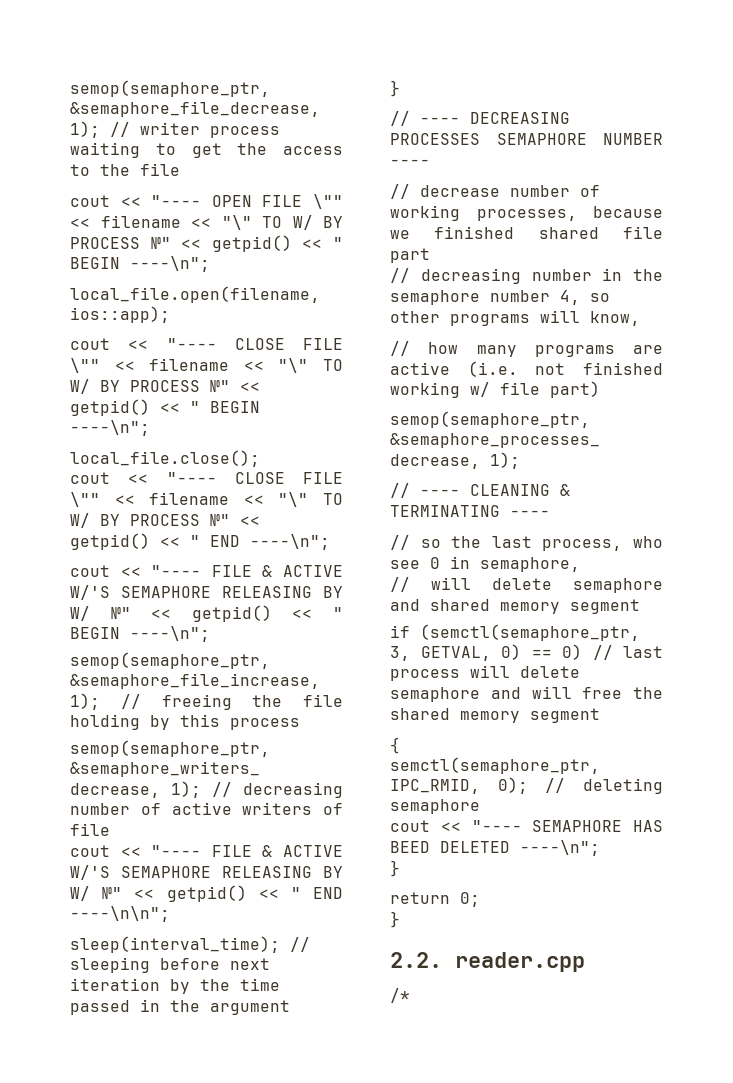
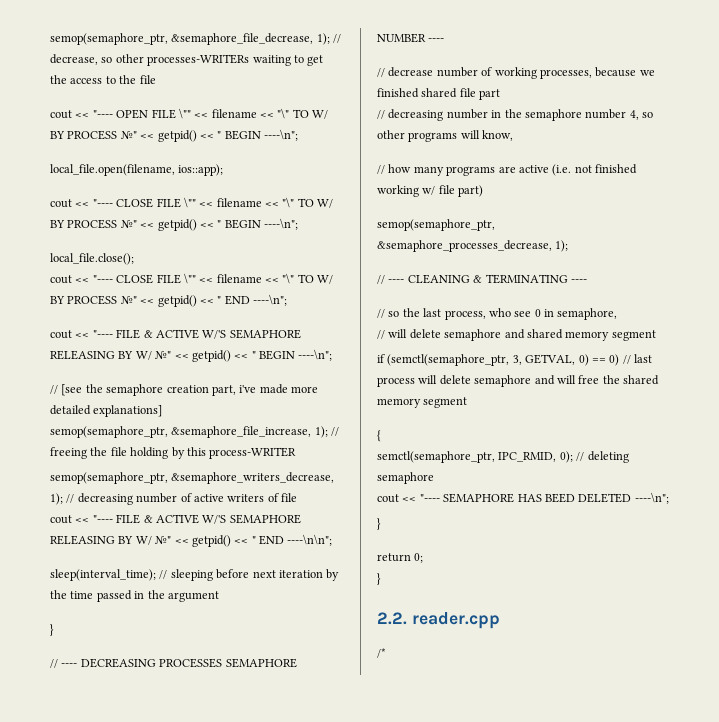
- semop(semaphore_ptr, &semaphore_file_decrease, 1); // writer process waiting to get the access to the file
+ semop(semaphore_ptr, &semaphore_file_decrease, 1); // decrease, so other processes-WRITERs waiting to get the access to the file
+ // [see the semaphore creation part, i've made more detailed explanations]
- semop(semaphore_ptr, &semaphore_file_increase, 1); // freeing the file holding by this process
+ semop(semaphore_ptr, &semaphore_file_increase, 1); // freeing the file holding by this process-WRITER

